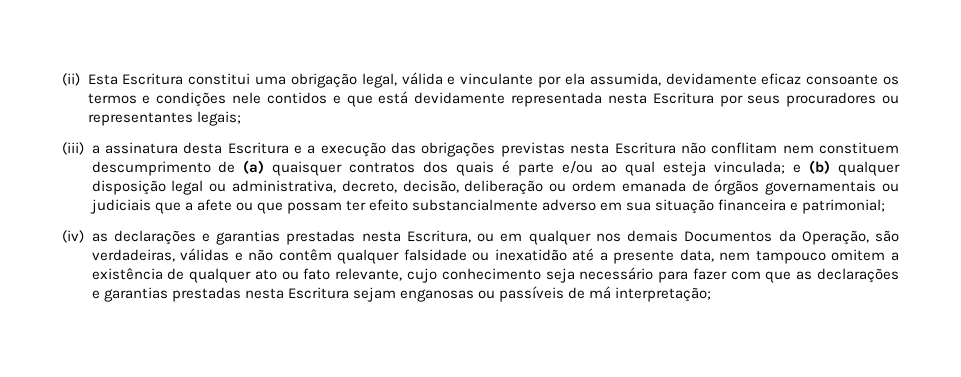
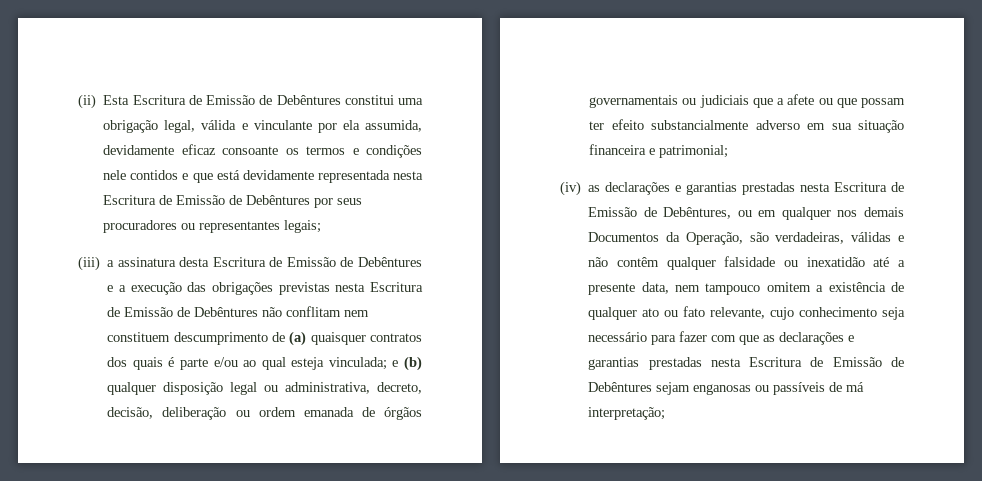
- (ii) Esta Escritura constitui uma obrigação legal, válida e vinculante por ela assumida, devidamente eficaz consoante os termos e condições nele contidos e que está devidamente representada nesta Escritura por seus procuradores ou representantes legais;
+ (ii) Esta Escritura de Emissão de Debêntures constitui uma obrigação legal, válida e vinculante por ela assumida, devidamente eficaz consoante os termos e condições nele contidos e que está devidamente representada nesta Escritura de Emissão de Debêntures por seus procuradores ou representantes legais;
- (iii) a assinatura desta Escritura e a execução das obrigações previstas nesta Escritura não conflitam nem constituem descumprimento de (a) quaisquer contratos dos quais é parte e/ou ao qual esteja vinculada;
+ (iii) a assinatura desta Escritura de Emissão de Debêntures e a execução das obrigações previstas nesta Escritura de Emissão de Debêntures não conflitam nem constituem descumprimento de (a) quaisquer contratos dos quais é parte e/ou ao qual esteja vinculada;
- (iv) as declarações e garantias prestadas nesta Escritura, ou em qualquer nos demais Documentos da Operação, são verdadeiras, válidas e não contêm qualquer falsidade ou inexatidão até a presente data, nem tampouco omitem a existência de qualquer ato ou fato relevante, cujo conhecimento seja necessário para fazer com que as declarações e garantias prestadas nesta Escritura sejam enganosas ou passíveis de má interpretação;
+ (iv) as declarações e garantias prestadas nesta Escritura de Emissão de Debêntures, ou em qualquer nos demais Documentos da Operação, são verdadeiras, válidas e não contêm qualquer falsidade ou inexatidão até a presente data, nem tampouco omitem a existência de qualquer ato ou fato relevante, cujo conhecimento seja necessário para fazer com que as declarações e garantias prestadas nesta Escritura de Emissão de Debêntures sejam enganosas ou passíveis de má interpretação;

